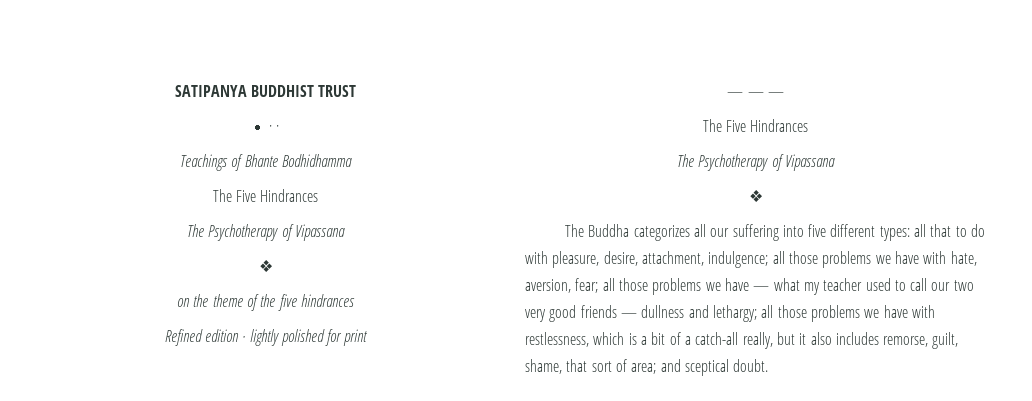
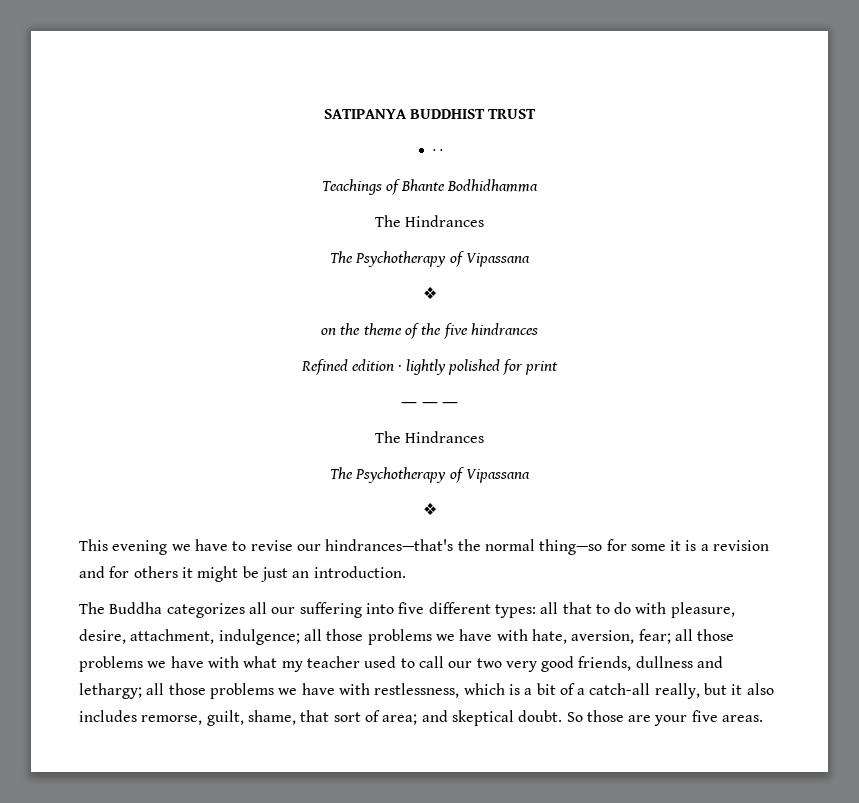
  Teachings of Bhante Bodhidhamma
- The Five Hindrances
+ The Hindrances
  ― ― ―
- The Five Hindrances
+ The Hindrances
  The Psychotherapy of Vipassana
  ❖
+ This evening we have to revise our hindrances—that's the normal thing—so for some it is a revision and for others it might be just an introduction.
- all those problems we have — what my teacher used to call our two very good friends — dullness and lethargy;
+ all those problems we have with what my teacher used to call our two very good friends, dullness and lethargy;
- and sceptical doubt.
+ and skeptical doubt. So those are your five areas.

